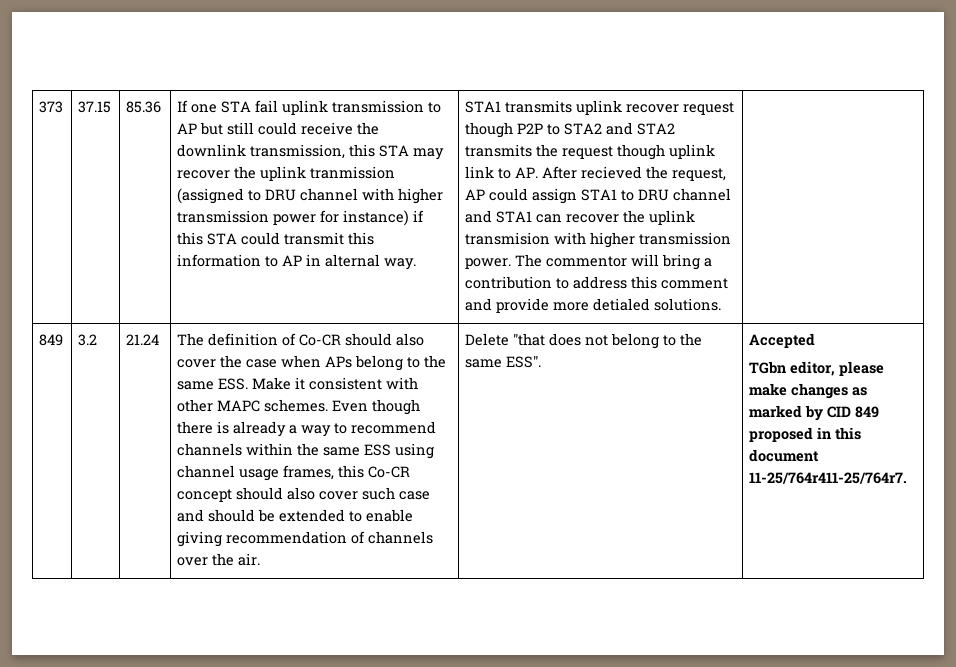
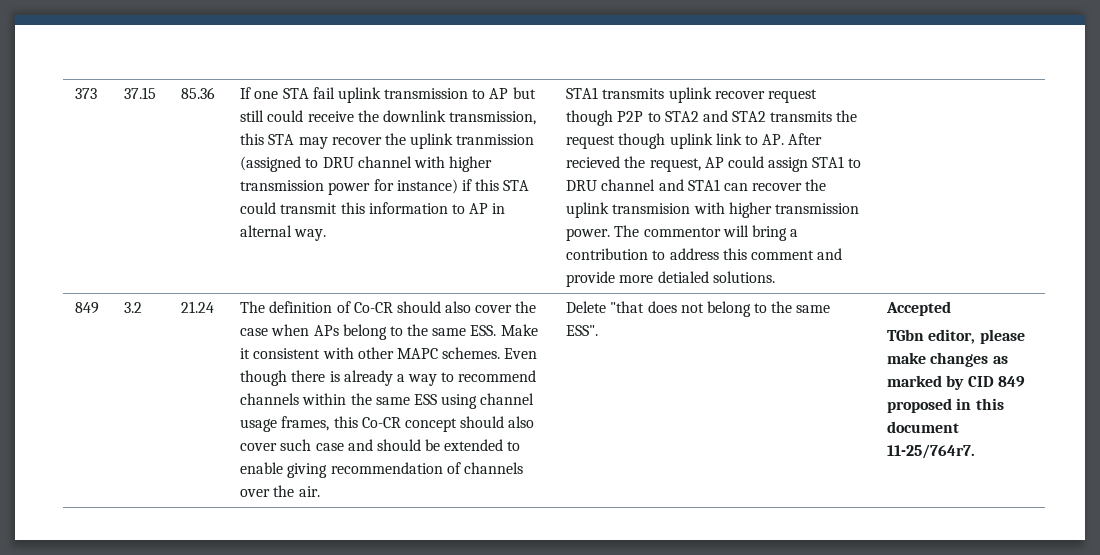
- TGbn editor, please make changes as marked by CID 849 proposed in this document 11-25/764r411-25/764r7.
+ TGbn editor, please make changes as marked by CID 849 proposed in this document 11-25/764r7.

